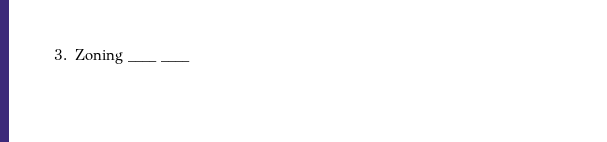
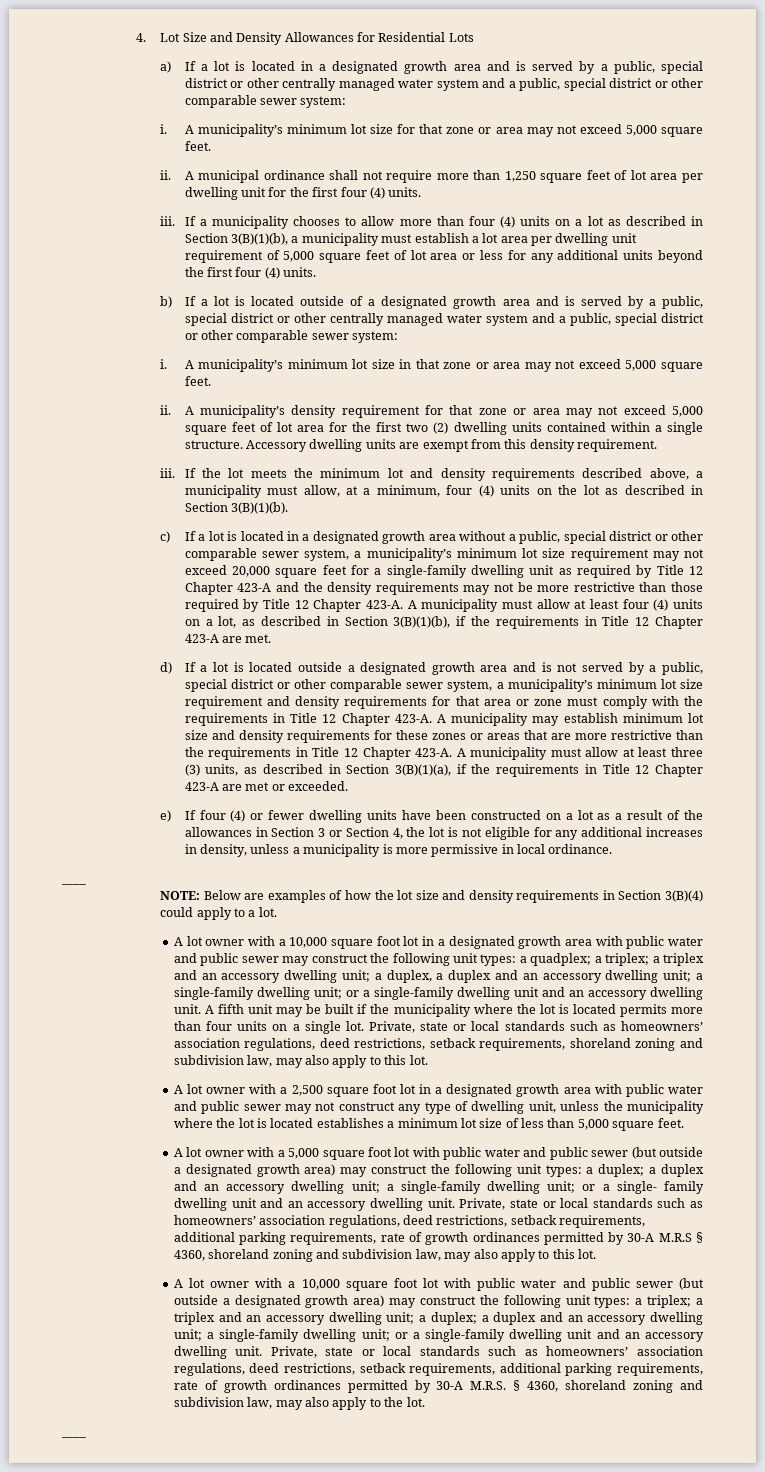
- 3. Zoning ____ ____
+ 4. Lot Size and Density Allowances for Residential Lots
+ a) If a lot is located in a designated growth area and is served by a public, special district or other centrally managed water system and a public, special district or other comparable sewer system:
+ i. A municipality’s minimum lot size for that zone or area may not exceed 5,000 square feet.
+ ii. A municipal ordinance shall not require more than 1,250 square feet of lot area per dwelling unit for the first four (4) units.
+ iii. If a municipality chooses to allow more than four (4) units on a lot as described in Section 3(B)(1)(b), a municipality must establish a lot area per dwelling unit requirement of 5,000 square feet of lot area or less for any additional units beyond the first four (4) units.
+ b) If a lot is located outside of a designated growth area and is served by a public, special district or other centrally managed water system and a public, special district or other comparable sewer system:
+ i. A municipality’s minimum lot size in that zone or area may not exceed 5,000 square feet.
+ ii. A municipality’s density requirement for that zone or area may not exceed 5,000 square feet of lot area for the first two (2) dwelling units contained within a single structure. Accessory dwelling units are exempt from this density requirement.
+ iii. If the lot meets the minimum lot and density requirements described above, a municipality must allow, at a minimum, four (4) units on the lot as described in Section 3(B)(1)(b).
+ c) If a lot is located in a designated growth area without a public, special district or other comparable sewer system, a municipality’s minimum lot size requirement may not exceed 20,000 square feet for a single-family dwelling unit as required by Title 12 Chapter 423‑A and the density requirements may not be more restrictive than those required by Title 12 Chapter 423‑A. A municipality must allow at least four (4) units on a lot, as described in Section 3(B)(1)(b), if the requirements in Title 12 Chapter 423-A are met.
+ d) If a lot is located outside a designated growth area and is not served by a public, special district or other comparable sewer system, a municipality’s minimum lot size requirement and density requirements for that area or zone must comply with the requirements in Title 12 Chapter 423‑A. A municipality may establish minimum lot size and density requirements for these zones or areas that are more restrictive than the requirements in Title 12 Chapter 423-A. A municipality must allow at least three (3) units, as described in Section 3(B)(1)(a), if the requirements in Title 12 Chapter 423-A are met or exceeded.
+ e) If four (4) or fewer dwelling units have been constructed on a lot as a result of the allowances in Section 3 or Section 4, the lot is not eligible for any additional increases in density, unless a municipality is more permissive in local ordinance.
+ ____
+ NOTE: Below are examples of how the lot size and density requirements in Section 3(B)(4) could apply to a lot.
+ A lot owner with a 10,000 square foot lot in a designated growth area with public water and public sewer may construct the following unit types: a quadplex; a triplex; a triplex and an accessory dwelling unit; a duplex, a duplex and an accessory dwelling unit; a single-family dwelling unit; or a single-family dwelling unit and an accessory dwelling unit. A fifth unit may be built if the municipality where the lot is located permits more than four units on a single lot. Private, state or local standards such as homeowners’ association regulations, deed restrictions, setback requirements, shoreland zoning and subdivision law, may also apply to this lot.
+ A lot owner with a 2,500 square foot lot in a designated growth area with public water and public sewer may not construct any type of dwelling unit, unless the municipality where the lot is located establishes a minimum lot size of less than 5,000 square feet.
+ A lot owner with a 5,000 square foot lot with public water and public sewer (but outside a designated growth area) may construct the following unit types: a duplex; a duplex and an accessory dwelling unit; a single-family dwelling unit; or a single- family dwelling unit and an accessory dwelling unit. Private, state or local standards such as homeowners’ association regulations, deed restrictions, setback requirements, additional parking requirements, rate of growth ordinances permitted by 30-A M.R.S § 4360, shoreland zoning and subdivision law, may also apply to this lot.
+ A lot owner with a 10,000 square foot lot with public water and public sewer (but outside a designated growth area) may construct the following unit types: a triplex; a triplex and an accessory dwelling unit; a duplex; a duplex and an accessory dwelling unit; a single-family dwelling unit; or a single-family dwelling unit and an accessory dwelling unit. Private, state or local standards such as homeowners’ association regulations, deed restrictions, setback requirements, additional parking requirements, rate of growth ordinances permitted by 30-A M.R.S. § 4360, shoreland zoning and subdivision law, may also apply to the lot.
+ ____

